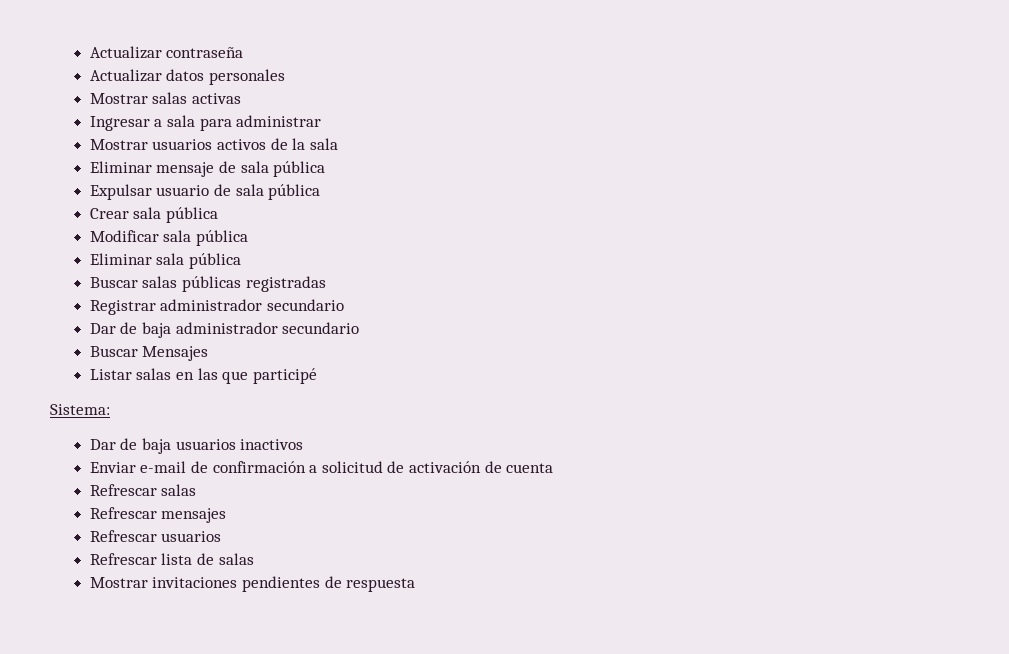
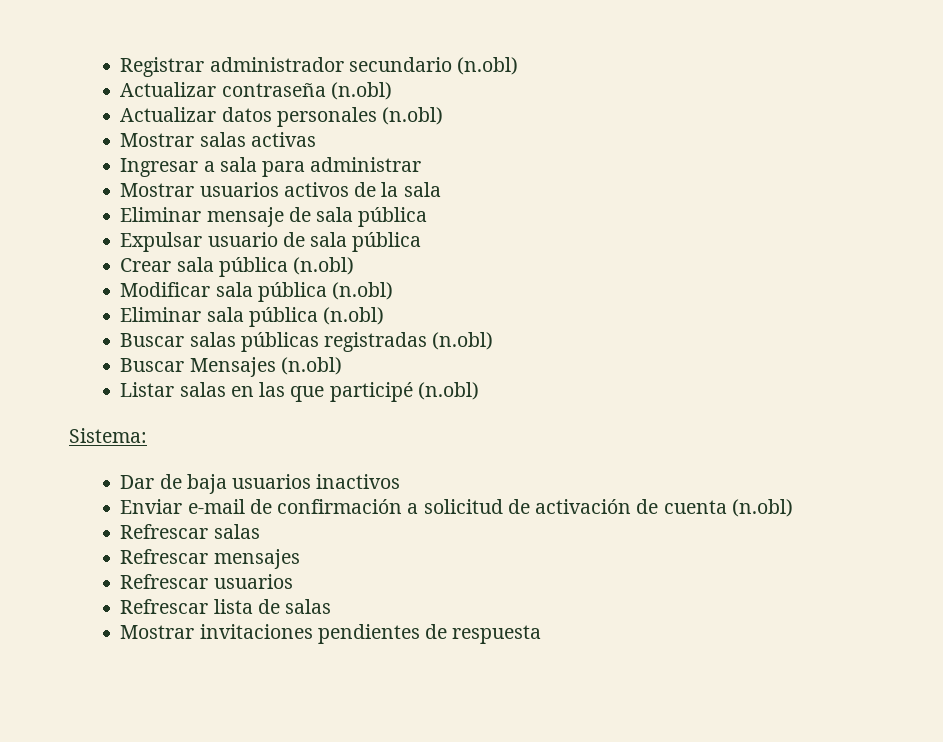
+ Registrar administrador secundario (n.obl)
- Actualizar contraseña
+ Actualizar contraseña (n.obl)
- Actualizar datos personales
+ Actualizar datos personales (n.obl)
- Crear sala pública
+ Crear sala pública (n.obl)
- Modificar sala pública
+ Modificar sala pública (n.obl)
- Eliminar sala pública
+ Eliminar sala pública (n.obl)
- Buscar salas públicas registradas
- Registrar administrador secundario
- Dar de baja administrador secundario
+ Buscar salas públicas registradas (n.obl)
- Buscar Mensajes
+ Buscar Mensajes (n.obl)
- Listar salas en las que participé
+ Listar salas en las que participé (n.obl)
- Enviar e-mail de confirmación a solicitud de activación de cuenta
+ Enviar e-mail de confirmación a solicitud de activación de cuenta (n.obl)

